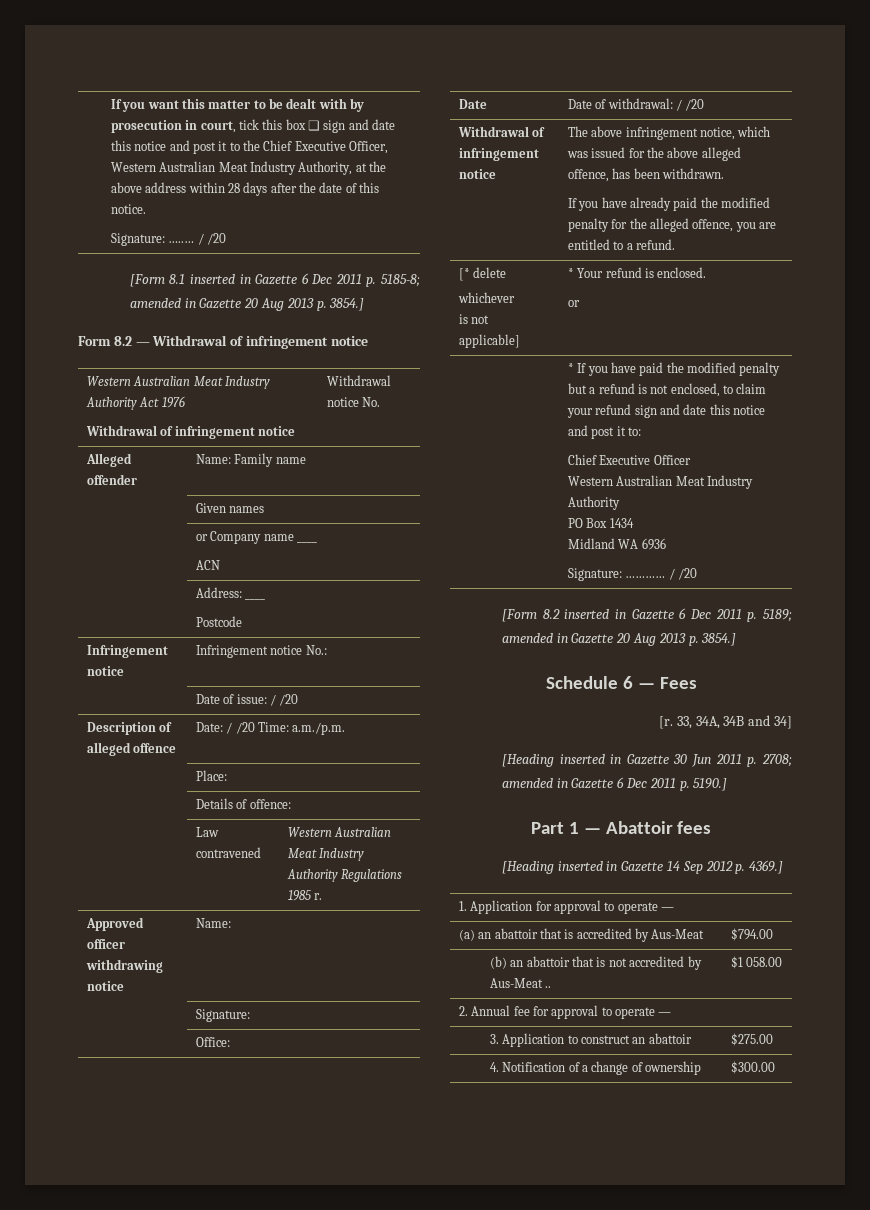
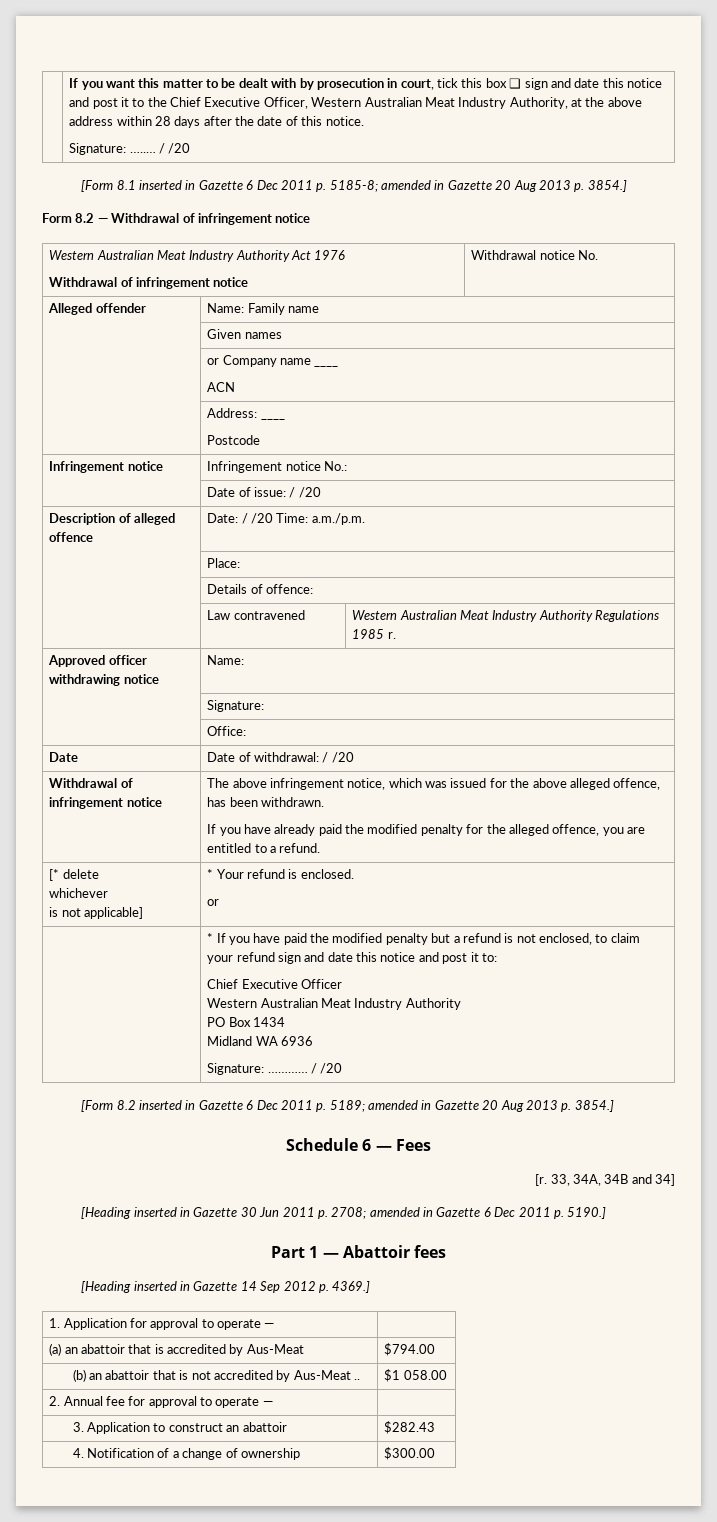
- 3. Application to construct an abattoir | $275.00
+ 3. Application to construct an abattoir | $282.43

